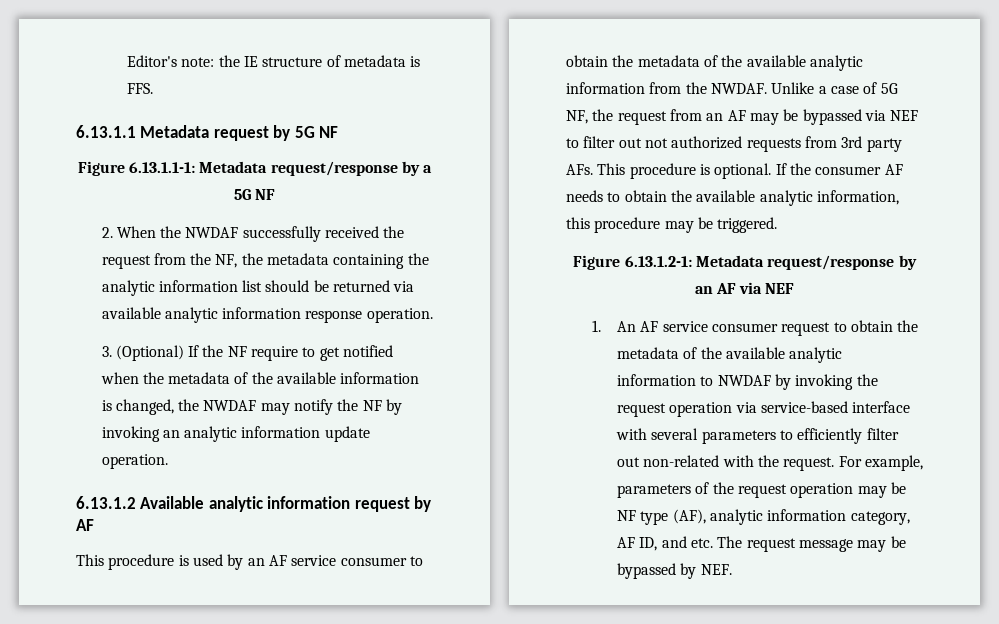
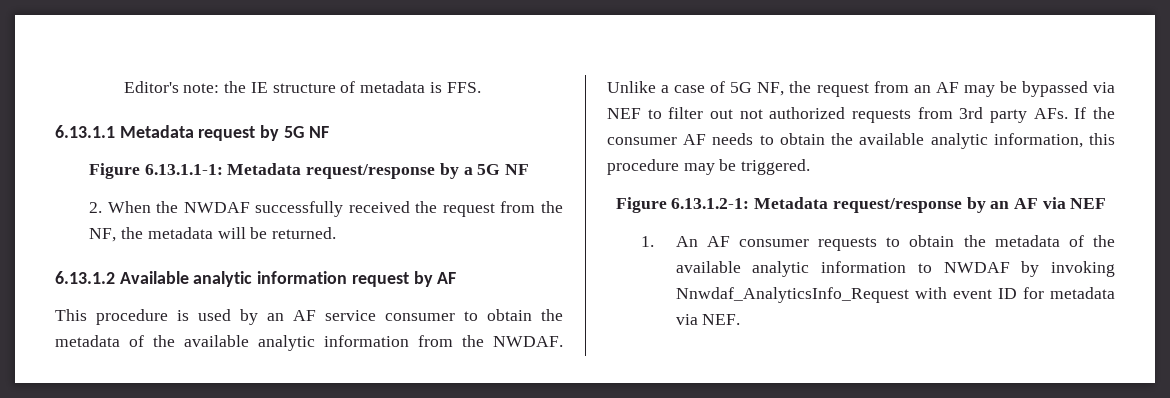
- 2. When the NWDAF successfully received the request from the NF, the metadata containing the analytic information list should be returned via available analytic information response operation.
- 3. (Optional) If the NF require to get notified when the metadata of the available information is changed, the NWDAF may notify the NF by invoking an analytic information update operation.
+ 2. When the NWDAF successfully received the request from the NF, the metadata will be returned.
- Unlike a case of 5G NF, the request from an AF may be bypassed via NEF to filter out not authorized requests from 3rd party AFs. This procedure is optional. If the consumer AF needs to obtain the available analytic information, this procedure may be triggered.
+ Unlike a case of 5G NF, the request from an AF may be bypassed via NEF to filter out not authorized requests from 3rd party AFs. If the consumer AF needs to obtain the available analytic information, this procedure may be triggered.
- 1. An AF service consumer request to obtain the metadata of the available analytic information to NWDAF by invoking the request operation via service-based interface with several parameters to efficiently filter out non-related with the request. For example, parameters of the request operation may be NF type (AF), analytic information category, AF ID, and etc. The request message may be bypassed by NEF.
+ 1. An AF consumer requests to obtain the metadata of the available analytic information to NWDAF by invoking Nnwdaf_AnalyticsInfo_Request with event ID for metadata via NEF.

